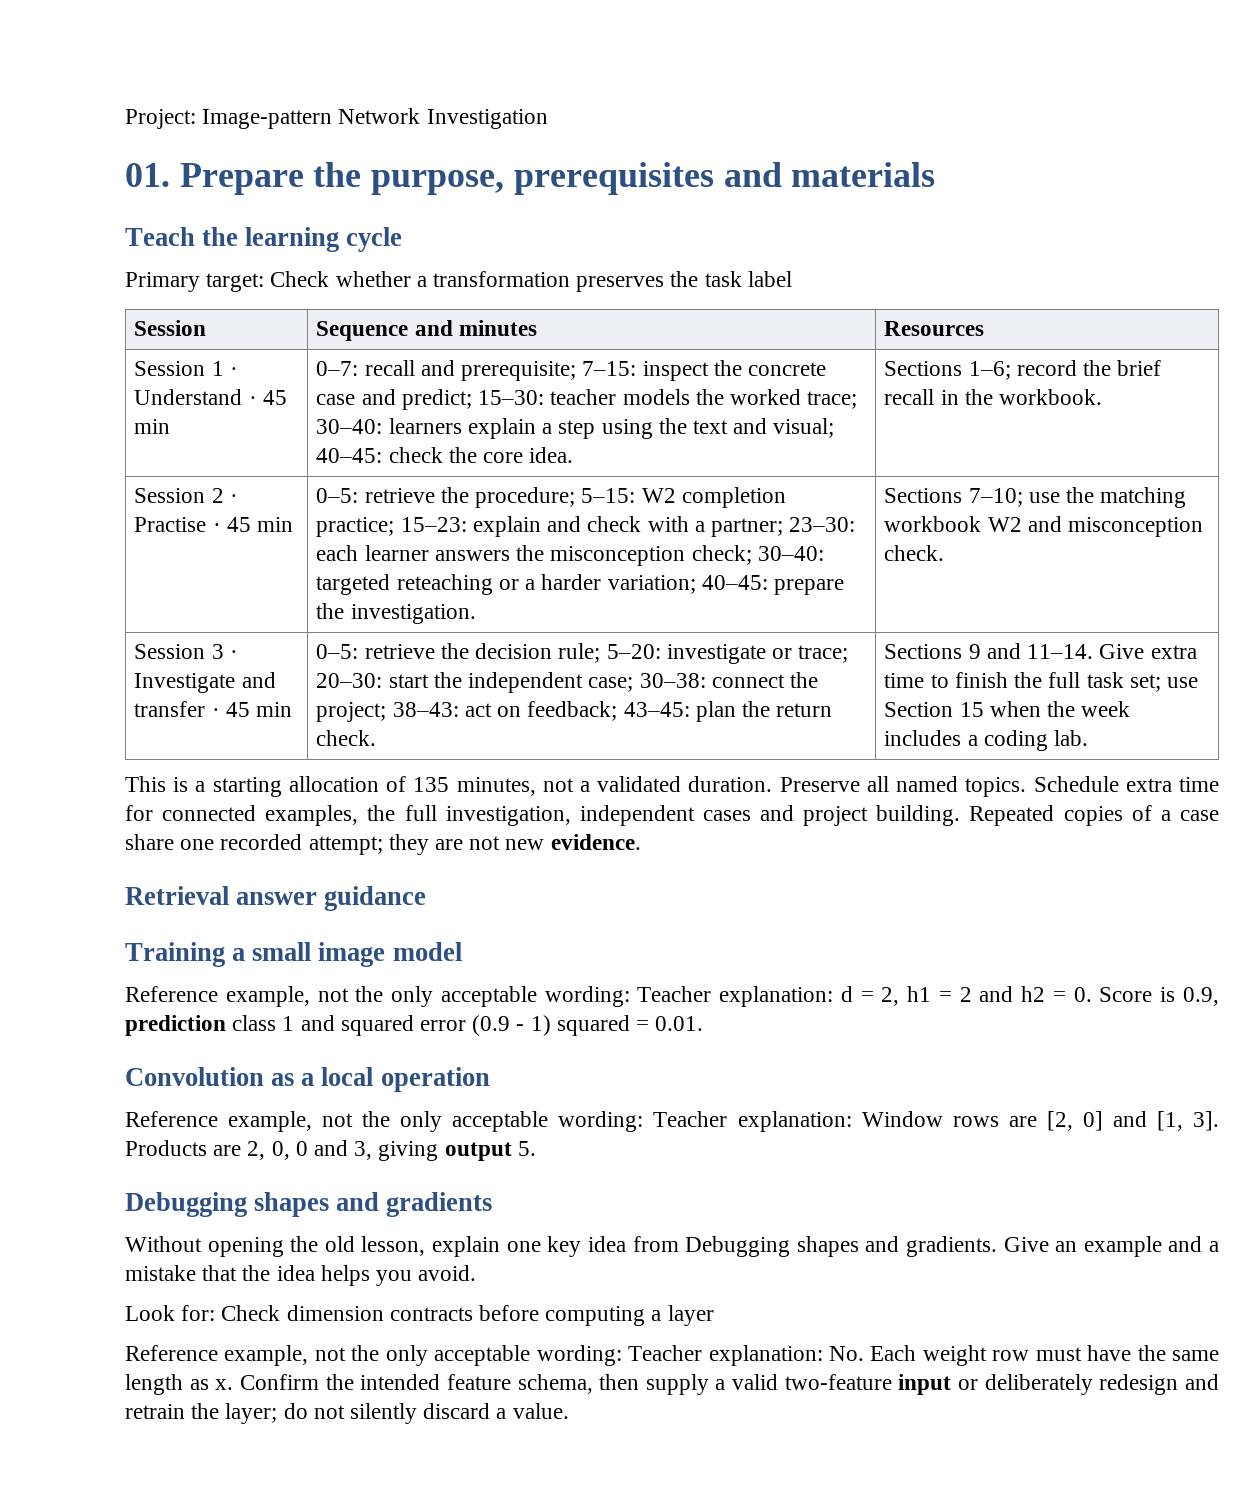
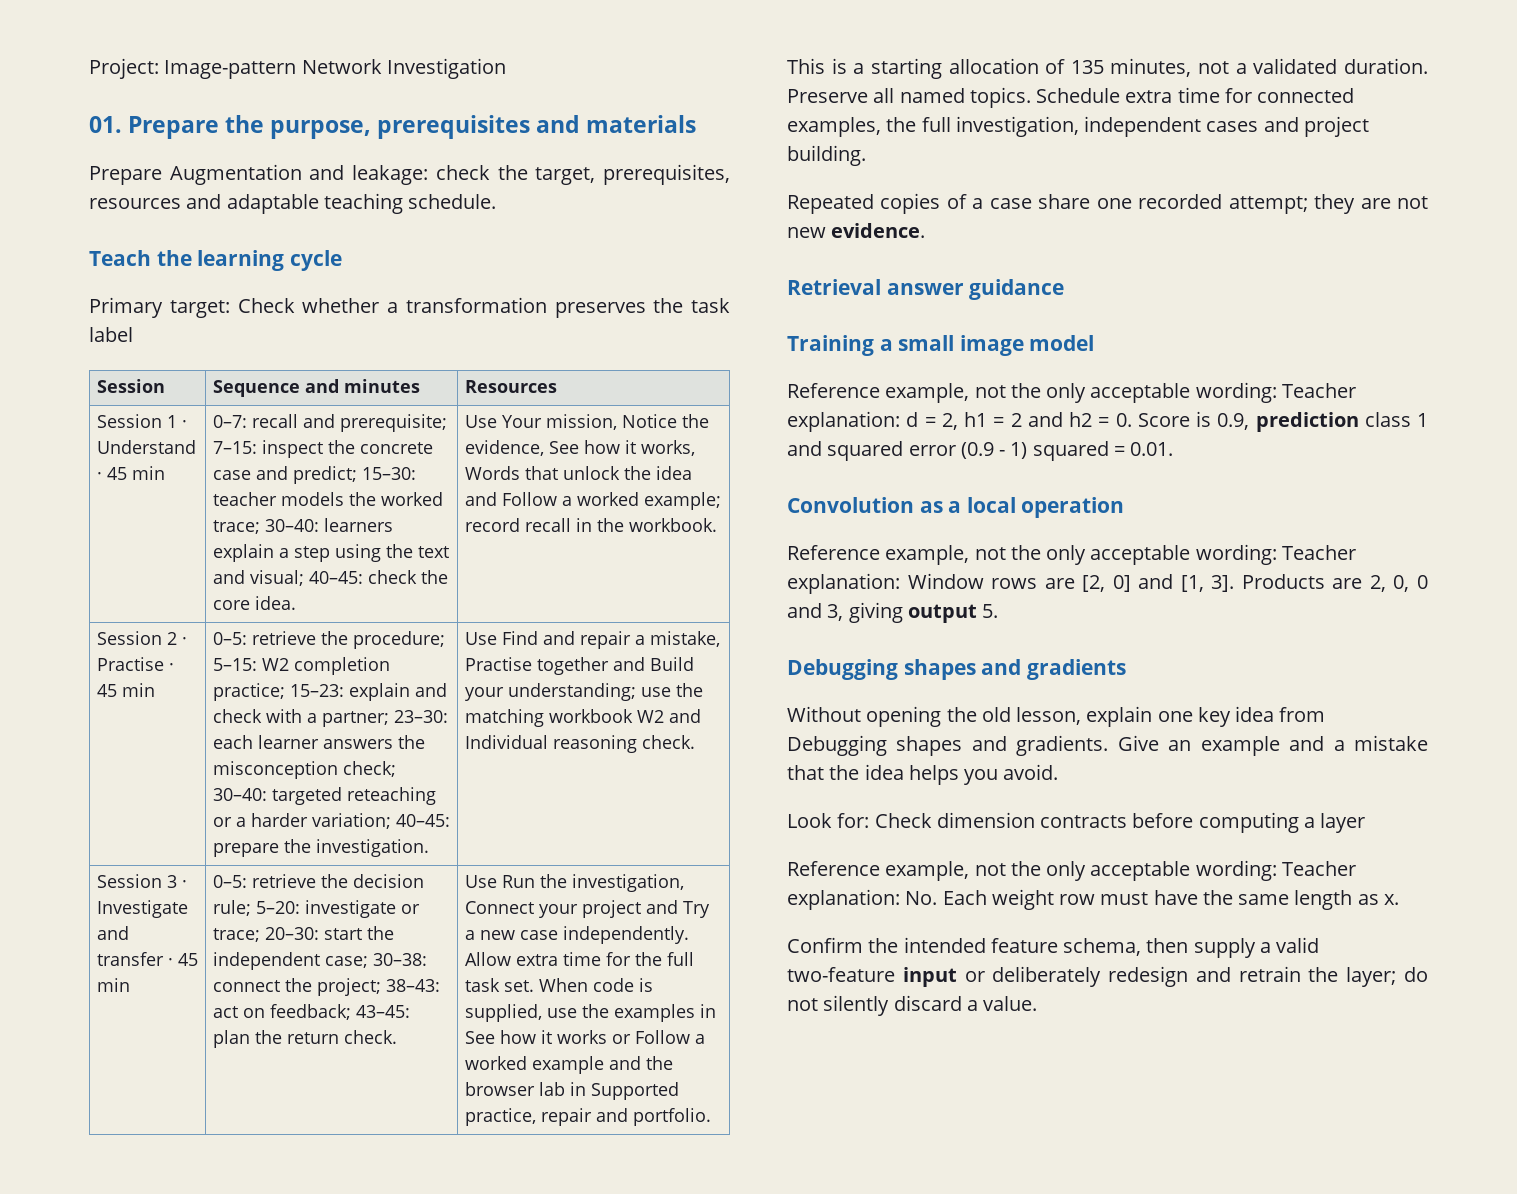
+ Prepare Augmentation and leakage: check the target, prerequisites, resources and adaptable teaching schedule.
- Sections 1–6; record the brief recall in the workbook.
+ Use Your mission, Notice the evidence, See how it works, Words that unlock the idea and Follow a worked example; record recall in the workbook.
- Sections 7–10; use the matching workbook W2 and misconception check.
+ Use Find and repair a mistake, Practise together and Build your understanding; use the matching workbook W2 and Individual reasoning check.
- Sections 9 and 11–14. Give extra time to finish the full task set; use Section 15 when the week includes a coding lab.
+ Use Run the investigation, Connect your project and Try a new case independently. Allow extra time for the full task set. When code is supplied, use the examples in See how it works or Follow a worked example and the browser lab in Supported practice, repair and portfolio.
- Schedule extra time for connected examples, the full investigation, independent cases and project building. Repeated copies of a case share one recorded attempt; they are not new evidence.
+ Schedule extra time for connected examples, the full investigation, independent cases and project building.
+ Repeated copies of a case share one recorded attempt; they are not new evidence.
- Reference example, not the only acceptable wording: Teacher explanation: No. Each weight row must have the same length as x. Confirm the intended feature schema, then supply a valid two-feature input or deliberately redesign and retrain the layer; do not silently discard a value.
+ Reference example, not the only acceptable wording: Teacher explanation: No. Each weight row must have the same length as x.
+ Confirm the intended feature schema, then supply a valid two-feature input or deliberately redesign and retrain the layer; do not silently discard a value.

